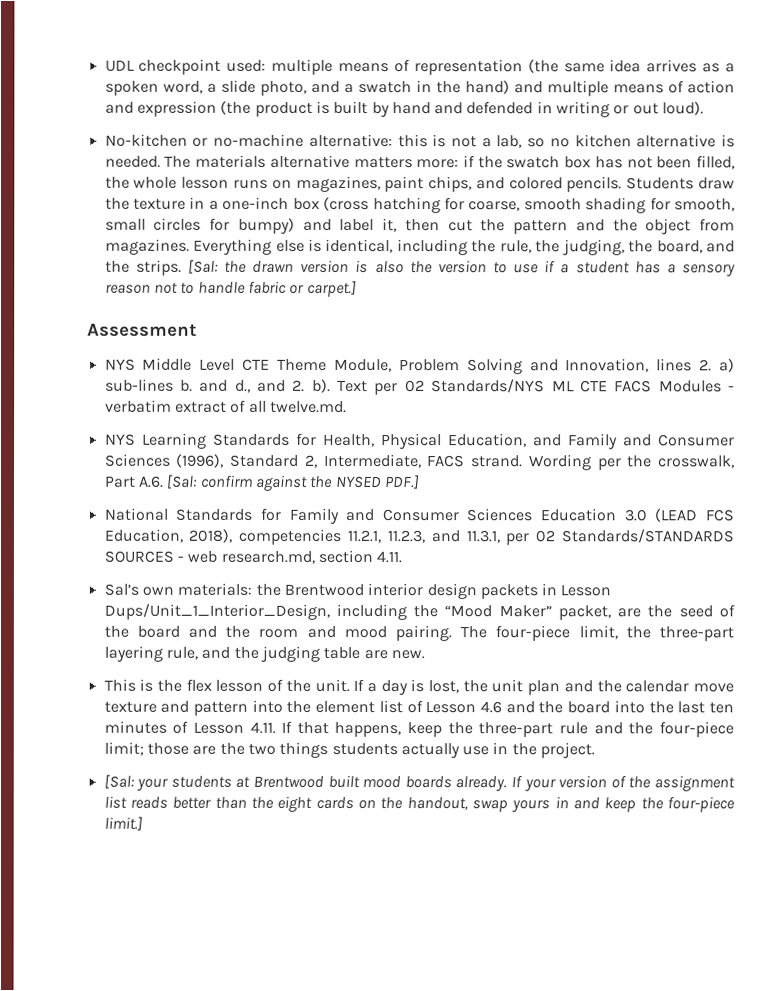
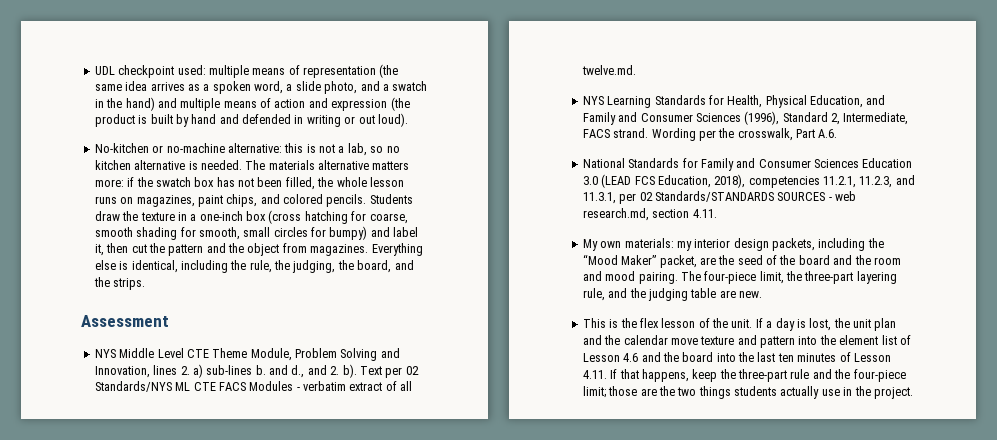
- [Sal: the drawn version is also the version to use if a student has a sensory reason not to handle fabric or carpet.]
- Wording per the crosswalk, Part A.6. [Sal: confirm against the NYSED PDF.]
+ Wording per the crosswalk, Part A.6.
- Sal’s own materials: the Brentwood interior design packets in Lesson Dups/Unit_1_Interior_Design, including the “Mood Maker” packet, are the seed of the board and the room and mood pairing.
+ My own materials: my interior design packets, including the “Mood Maker” packet, are the seed of the board and the room and mood pairing.
- [Sal: your students at Brentwood built mood boards already. If your version of the assignment list reads better than the eight cards on the handout, swap yours in and keep the four-piece limit.]

